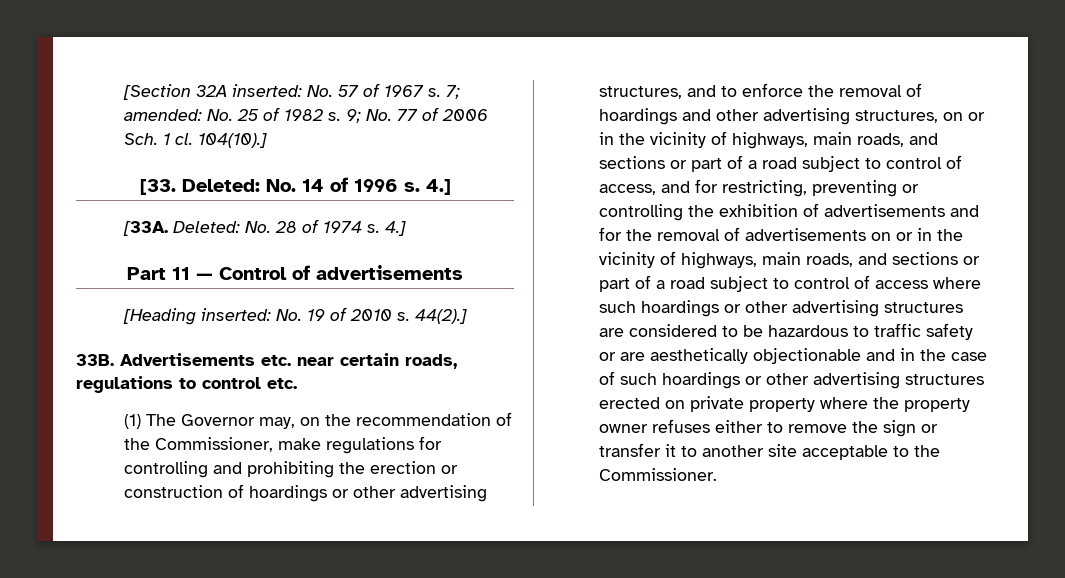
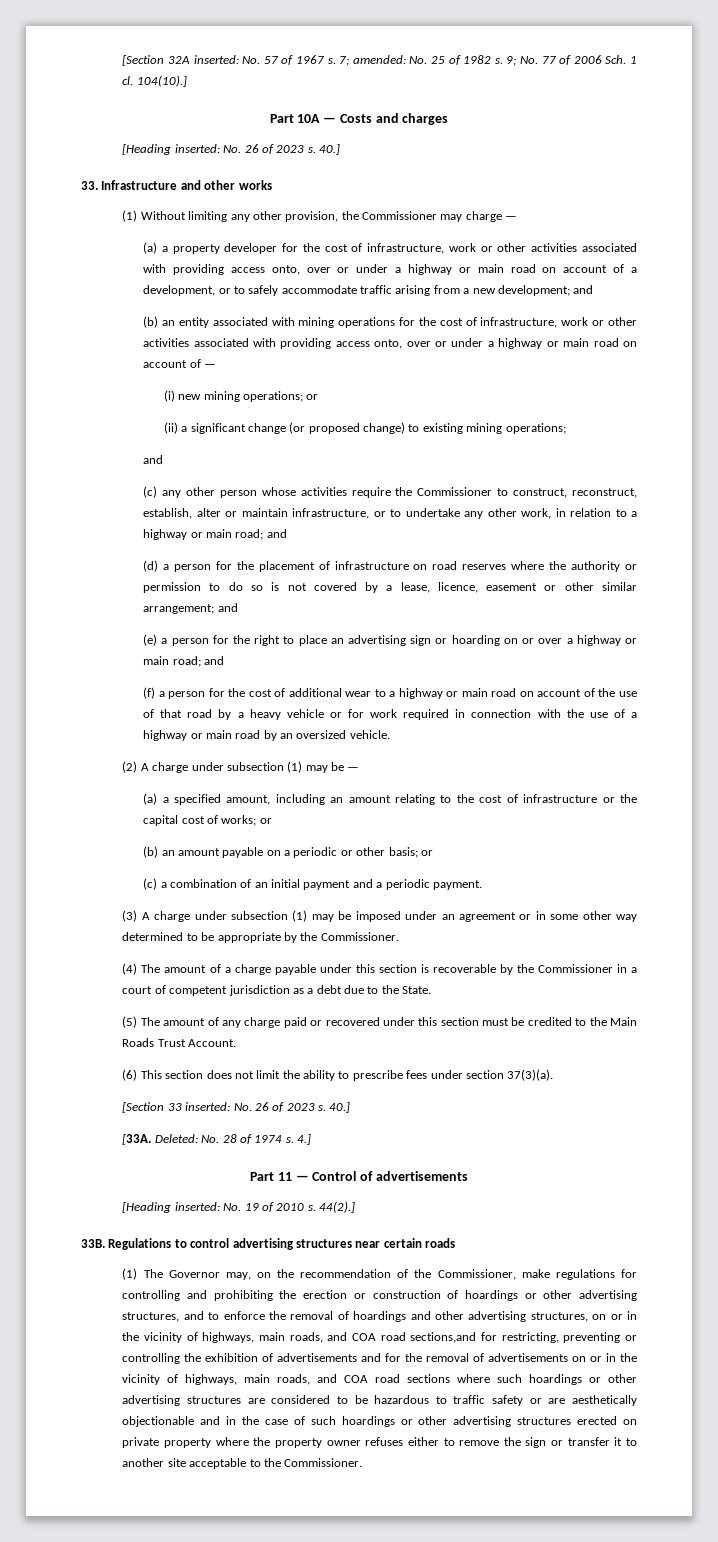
- [33. Deleted: No. 14 of 1996 s. 4.]
+ Part 10A — Costs and charges
+ [Heading inserted: No. 26 of 2023 s. 40.]
+ 33. Infrastructure and other works
+ (1) Without limiting any other provision, the Commissioner may charge —
+ (a) a property developer for the cost of infrastructure, work or other activities associated with providing access onto, over or under a highway or main road on account of a development, or to safely accommodate traffic arising from a new development; and
+ (b) an entity associated with mining operations for the cost of infrastructure, work or other activities associated with providing access onto, over or under a highway or main road on account of —
+ (i) new mining operations; or
+ (ii) a significant change (or proposed change) to existing mining operations;
+ and
+ (c) any other person whose activities require the Commissioner to construct, reconstruct, establish, alter or maintain infrastructure, or to undertake any other work, in relation to a highway or main road; and
+ (d) a person for the placement of infrastructure on road reserves where the authority or permission to do so is not covered by a lease, licence, easement or other similar arrangement; and
+ (e) a person for the right to place an advertising sign or hoarding on or over a highway or main road; and
+ (f) a person for the cost of additional wear to a highway or main road on account of the use of that road by a heavy vehicle or for work required in connection with the use of a highway or main road by an oversized vehicle.
+ (2) A charge under subsection (1) may be —
+ (a) a specified amount, including an amount relating to the cost of infrastructure or the capital cost of works; or
+ (b) an amount payable on a periodic or other basis; or
+ (c) a combination of an initial payment and a periodic payment.
+ (3) A charge under subsection (1) may be imposed under an agreement or in some other way determined to be appropriate by the Commissioner.
+ (4) The amount of a charge payable under this section is recoverable by the Commissioner in a court of competent jurisdiction as a debt due to the State.
+ (5) The amount of any charge paid or recovered under this section must be credited to the Main Roads Trust Account.
+ (6) This section does not limit the ability to prescribe fees under section 37(3)(a).
+ [Section 33 inserted: No. 26 of 2023 s. 40.]
- Advertisements etc. near certain roads, regulations to control etc.
+ Regulations to control advertising structures near certain roads
- (1) The Governor may, on the recommendation of the Commissioner, make regulations for controlling and prohibiting the erection or construction of hoardings or other advertising structures, and to enforce the removal of hoardings and other advertising structures, on or in the vicinity of highways, main roads, and sections or part of a road subject to control of access, and for restricting, preventing or controlling the exhibition of advertisements and for the removal of advertisements on or in the vicinity of highways, main roads, and sections or part of a road subject to control of access where such hoardings or other advertising structures are considered to be hazardous to traffic safety or are aesthetically objectionable and in the case of such hoardings or other advertising structures erected on private property where the property owner refuses either to remove the sign or transfer it to another site acceptable to the Commissioner.
+ (1) The Governor may, on the recommendation of the Commissioner, make regulations for controlling and prohibiting the erection or construction of hoardings or other advertising structures, and to enforce the removal of hoardings and other advertising structures, on or in the vicinity of highways, main roads, and COA road sections,and for restricting, preventing or controlling the exhibition of advertisements and for the removal of advertisements on or in the vicinity of highways, main roads, and COA road sections where such hoardings or other advertising structures are considered to be hazardous to traffic safety or are aesthetically objectionable and in the case of such hoardings or other advertising structures erected on private property where the property owner refuses either to remove the sign or transfer it to another site acceptable to the Commissioner.

